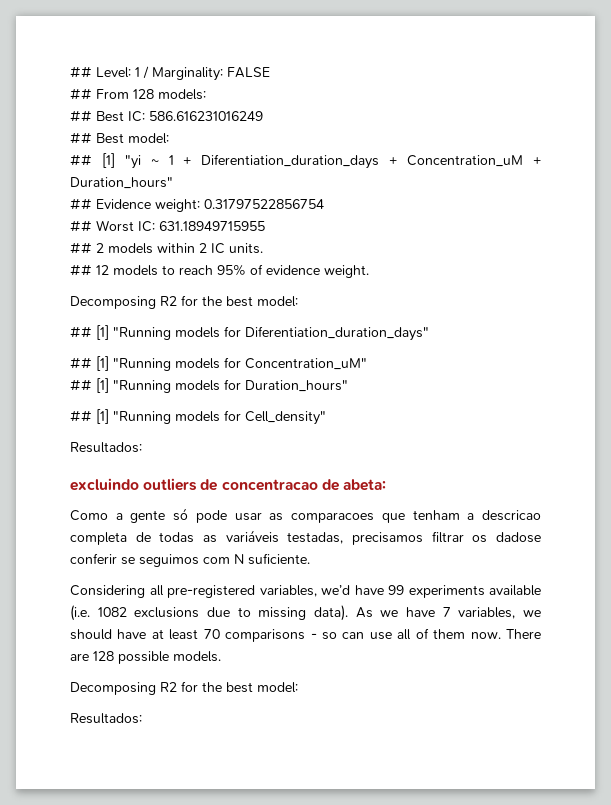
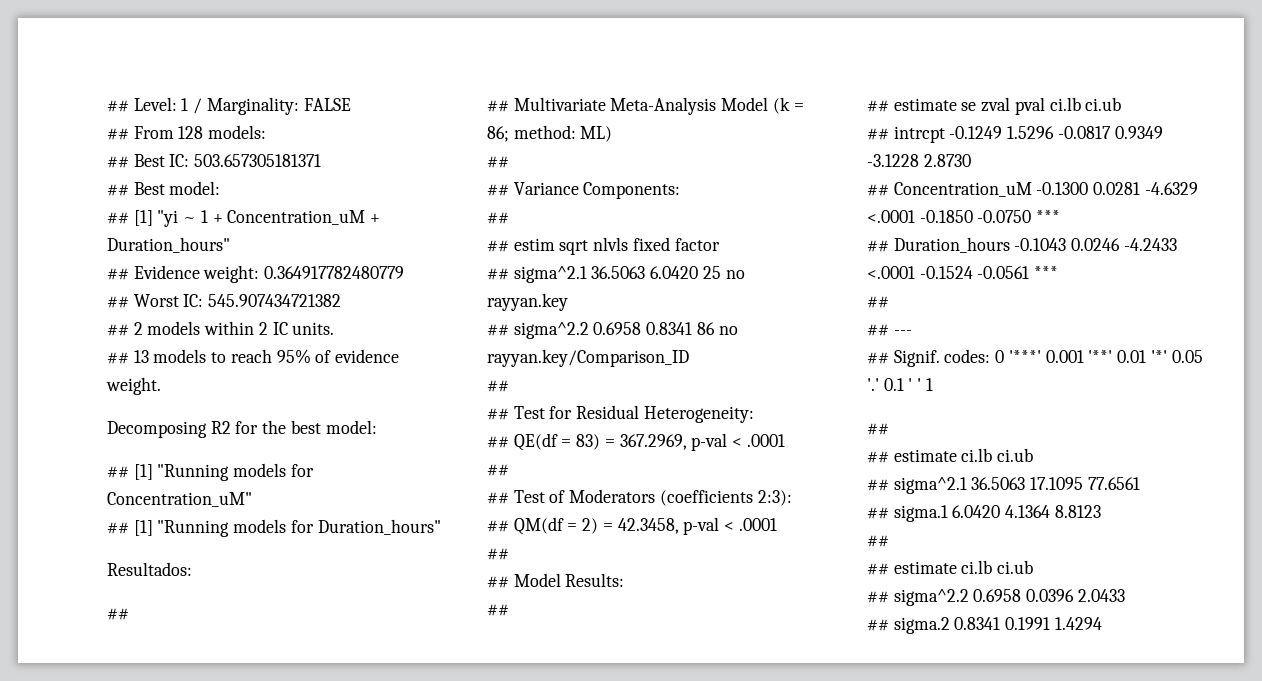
- ## Best IC: 586.616231016249
+ ## Best IC: 503.657305181371
- ## [1] "yi ~ 1 + Diferentiation_duration_days + Concentration_uM + Duration_hours"
+ ## [1] "yi ~ 1 + Concentration_uM + Duration_hours"
- ## Evidence weight: 0.31797522856754
+ ## Evidence weight: 0.364917782480779
- ## Worst IC: 631.18949715955
+ ## Worst IC: 545.907434721382
- ## 12 models to reach 95% of evidence weight.
+ ## 13 models to reach 95% of evidence weight.
- ## [1] "Running models for Diferentiation_duration_days"
- ## [1] "Running models for Cell_density"
  Resultados:
- excluindo outliers de concentracao de abeta:
- Como a gente só pode usar as comparacoes que tenham a descricao completa de todas as variáveis testadas, precisamos filtrar os dadose conferir se seguimos com N suficiente.
- Considering all pre-registered variables, we’d have 99 experiments available (i.e. 1082 exclusions due to missing data). As we have 7 variables, we should have at least 70 comparisons - so can use all of them now. There are 128 possible models.
- Decomposing R2 for the best model:
- Resultados:
+ ##
+ ## Multivariate Meta-Analysis Model (k = 86; method: ML)
+ ##
+ ## Variance Components:
+ ##
+ ## estim sqrt nlvls fixed factor
+ ## sigma^2.1 36.5063 6.0420 25 no rayyan.key
+ ## sigma^2.2 0.6958 0.8341 86 no rayyan.key/Comparison_ID
+ ##
+ ## Test for Residual Heterogeneity:
+ ## QE(df = 83) = 367.2969, p-val < .0001
+ ##
+ ## Test of Moderators (coefficients 2:3):
+ ## QM(df = 2) = 42.3458, p-val < .0001
+ ##
+ ## Model Results:
+ ##
+ ## estimate se zval pval ci.lb ci.ub
+ ## intrcpt -0.1249 1.5296 -0.0817 0.9349 -3.1228 2.8730
+ ## Concentration_uM -0.1300 0.0281 -4.6329 <.0001 -0.1850 -0.0750 ***
+ ## Duration_hours -0.1043 0.0246 -4.2433 <.0001 -0.1524 -0.0561 ***
+ ##
+ ## ---
+ ## Signif. codes: 0 '***' 0.001 '**' 0.01 '*' 0.05 '.' 0.1 ' ' 1
+ ##
+ ## estimate ci.lb ci.ub
+ ## sigma^2.1 36.5063 17.1095 77.6561
+ ## sigma.1 6.0420 4.1364 8.8123
+ ##
+ ## estimate ci.lb ci.ub
+ ## sigma^2.2 0.6958 0.0396 2.0433
+ ## sigma.2 0.8341 0.1991 1.4294

